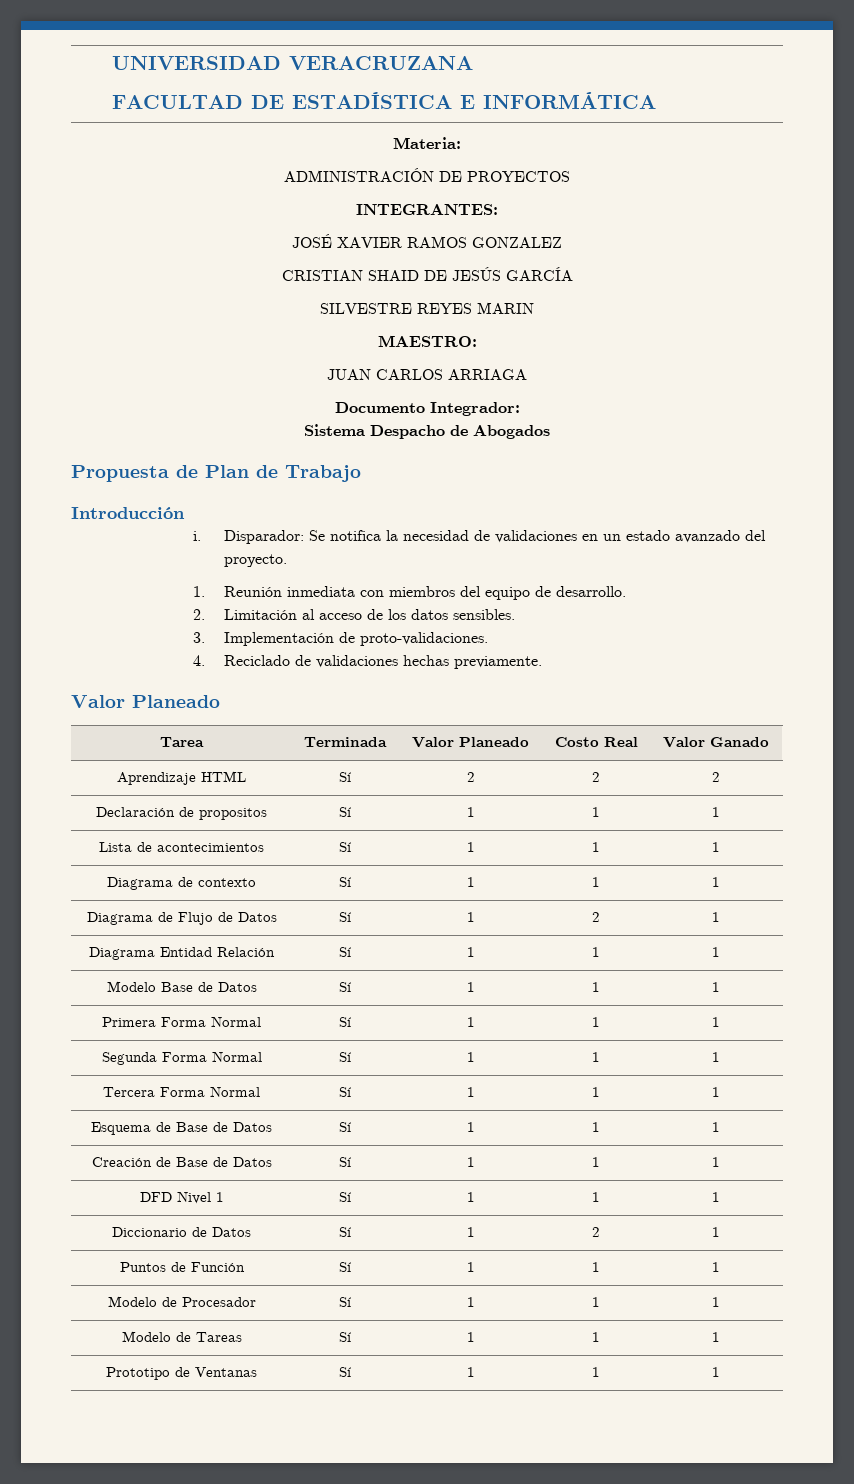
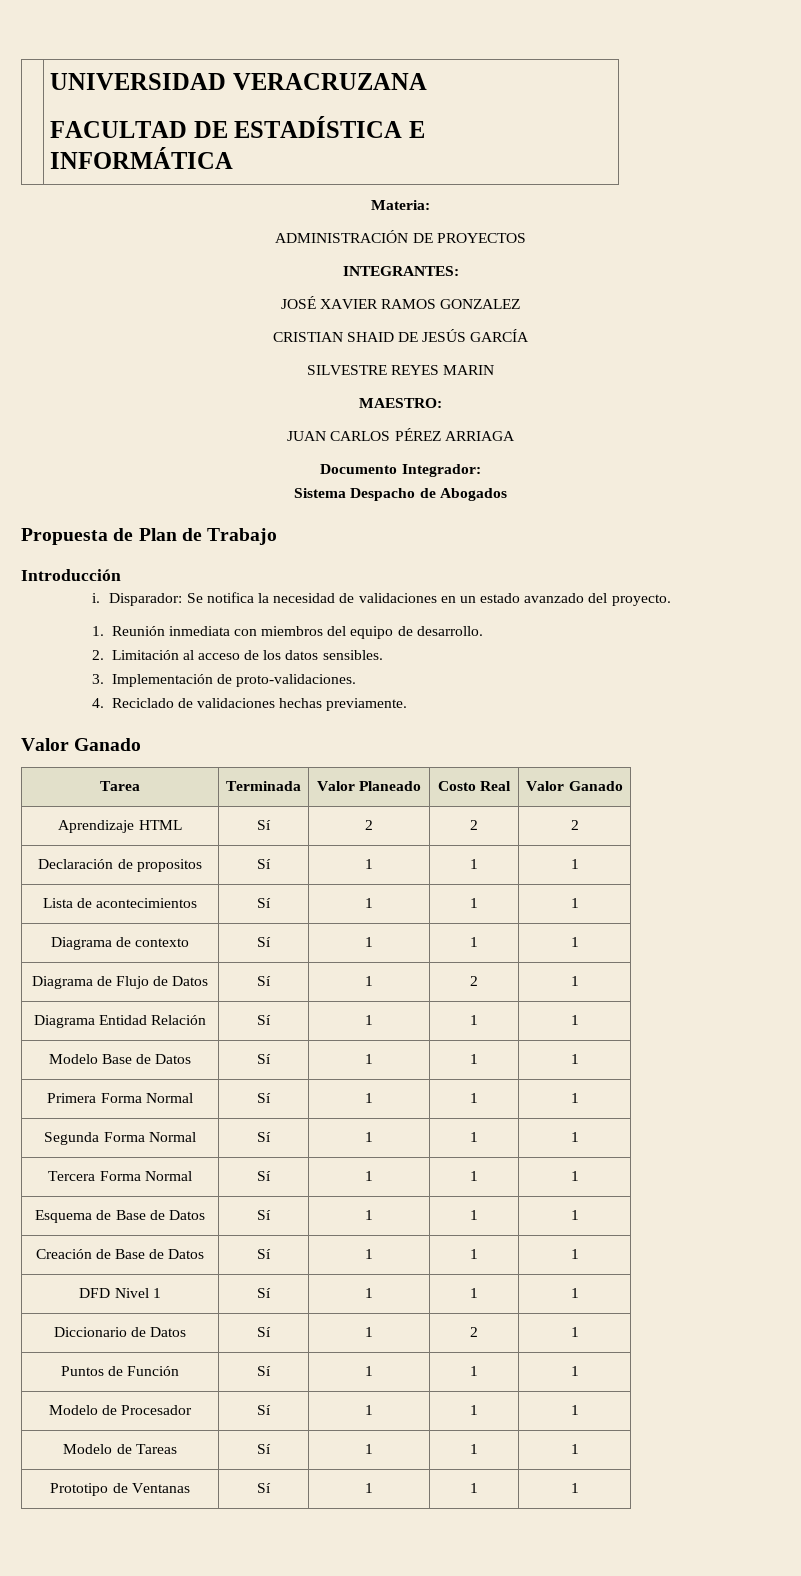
- JUAN CARLOS ARRIAGA
+ JUAN CARLOS PÉREZ ARRIAGA
  4. Reciclado de validaciones hechas previamente.
- Valor Planeado
+ Valor Ganado

